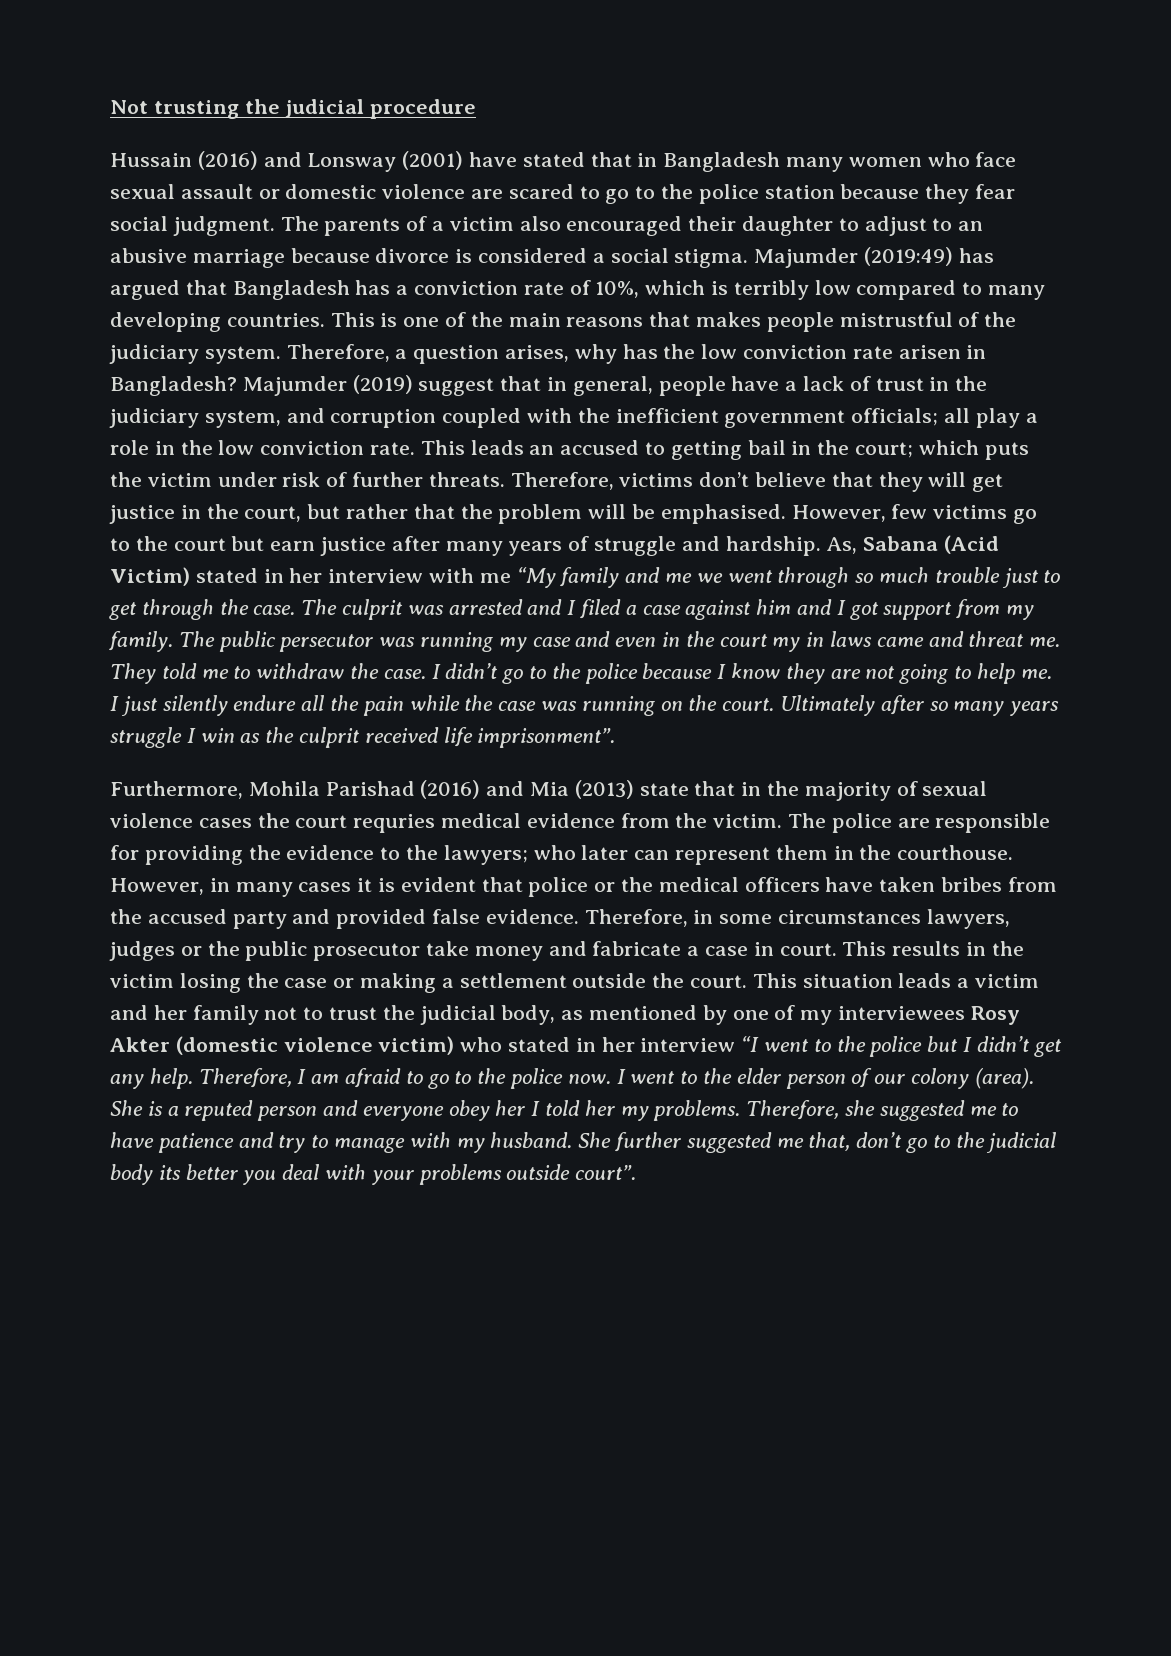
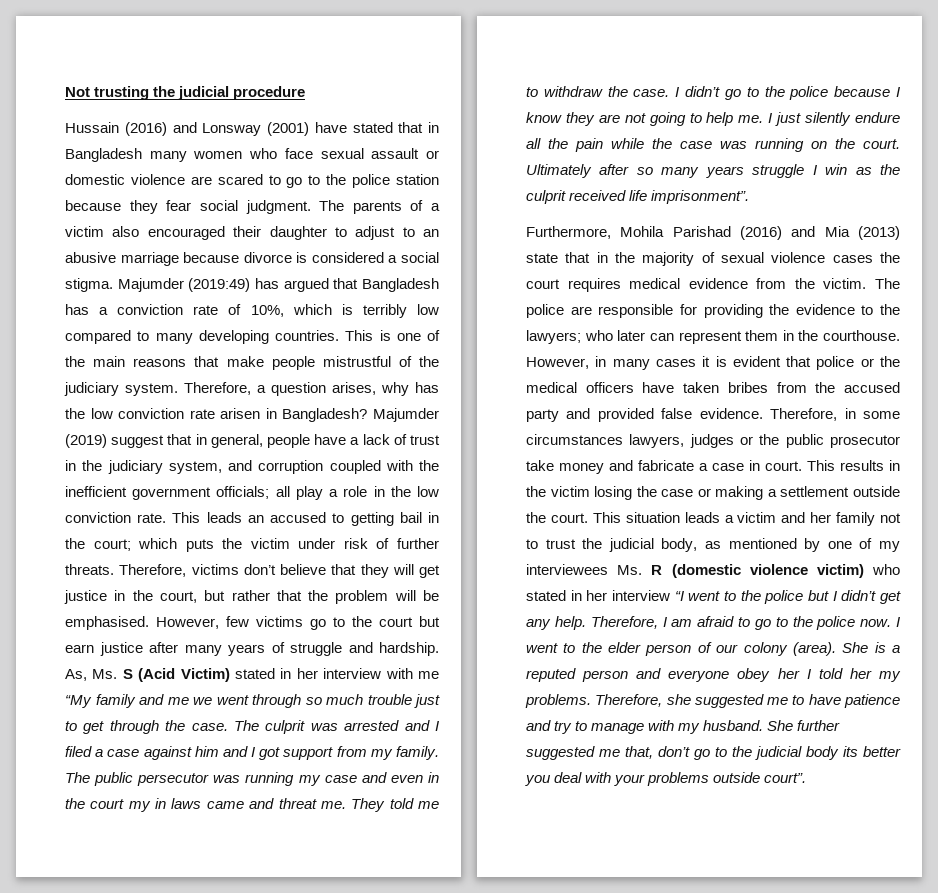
- This is one of the main reasons that makes people mistrustful of the judiciary system.
+ This is one of the main reasons that make people mistrustful of the judiciary system.
- As, Sabana (Acid Victim) stated in her interview with me “My family and me we went through so much trouble just to get through the case.
+ As, Ms. S (Acid Victim) stated in her interview with me “My family and me we went through so much trouble just to get through the case.
- Furthermore, Mohila Parishad (2016) and Mia (2013) state that in the majority of sexual violence cases the court requries medical evidence from the victim.
+ Furthermore, Mohila Parishad (2016) and Mia (2013) state that in the majority of sexual violence cases the court requires medical evidence from the victim.
- This situation leads a victim and her family not to trust the judicial body, as mentioned by one of my interviewees Rosy Akter (domestic violence victim) who stated in her interview “I went to the police but I didn’t get any help.
+ This situation leads a victim and her family not to trust the judicial body, as mentioned by one of my interviewees Ms. R (domestic violence victim) who stated in her interview “I went to the police but I didn’t get any help.

